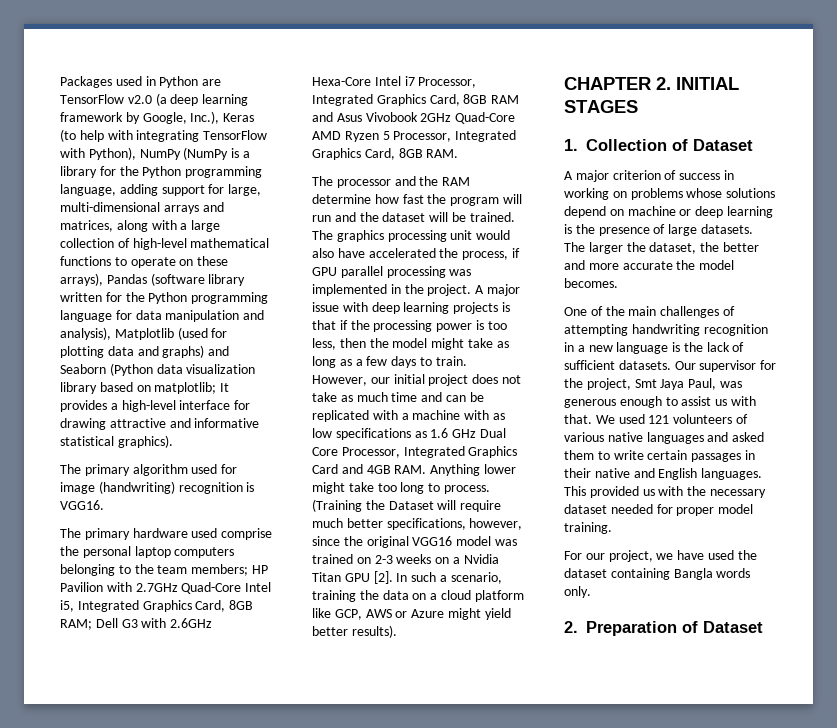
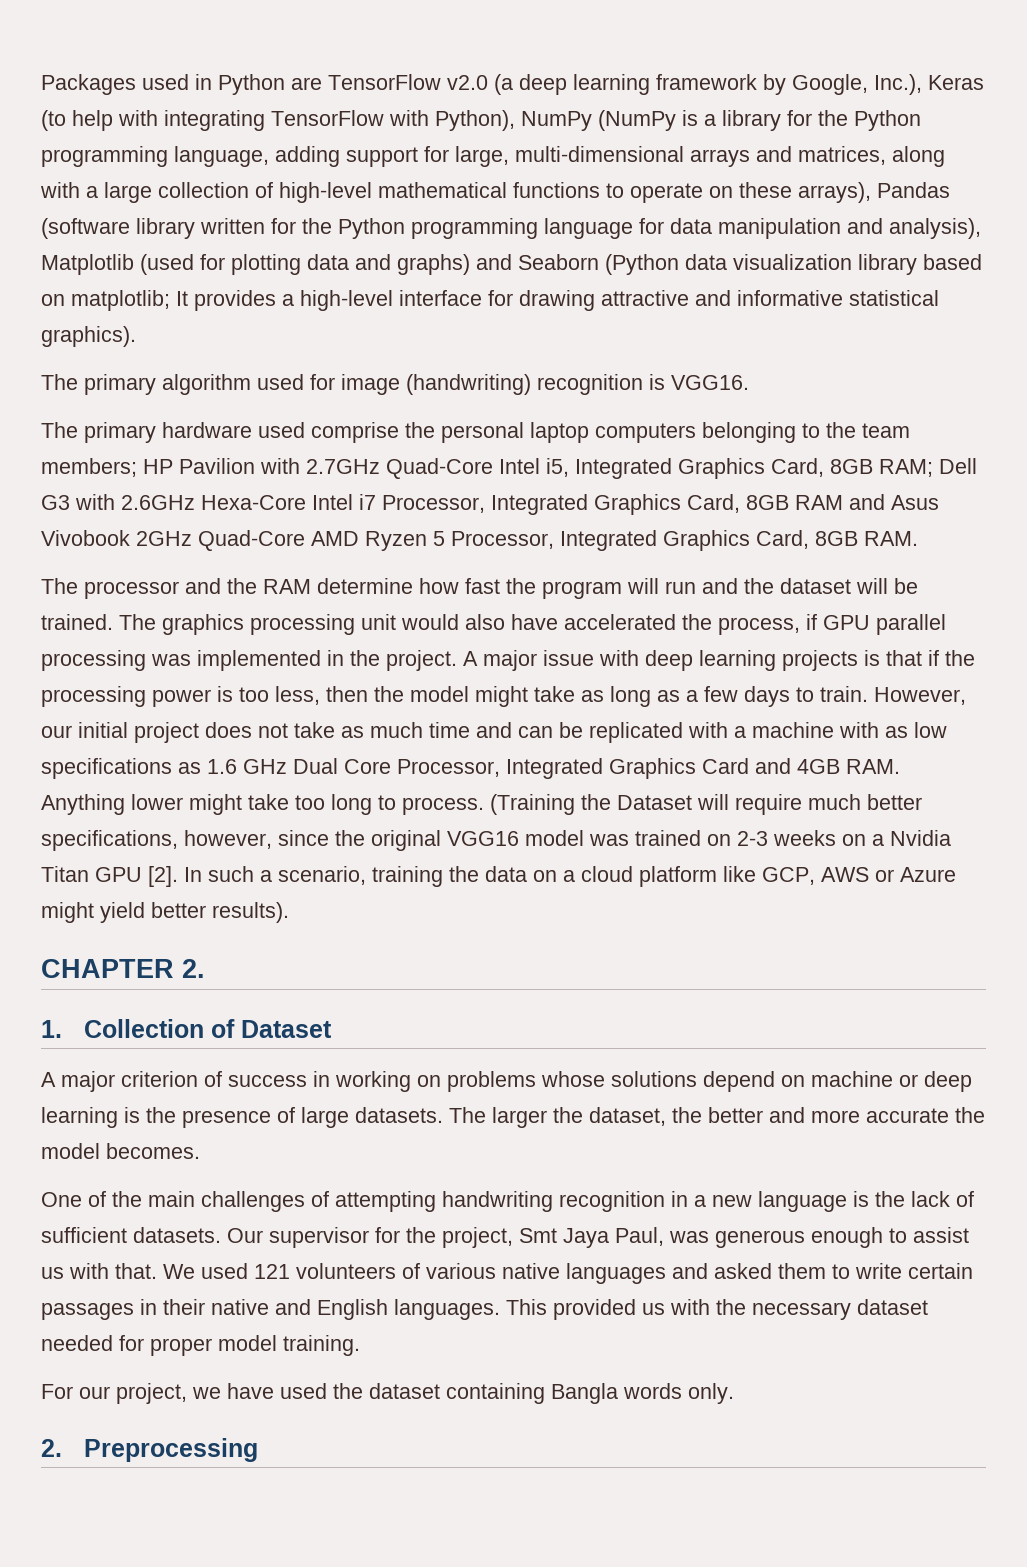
- CHAPTER 2. INITIAL STAGES
+ CHAPTER 2.
- 2. Preparation of Dataset
+ 2. Preprocessing

